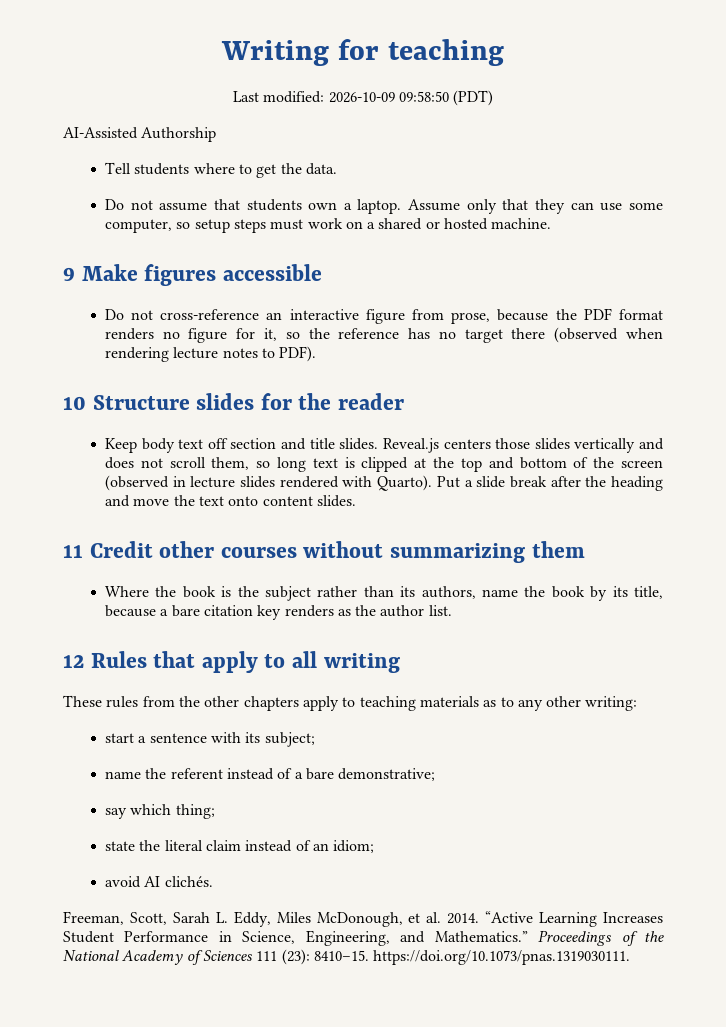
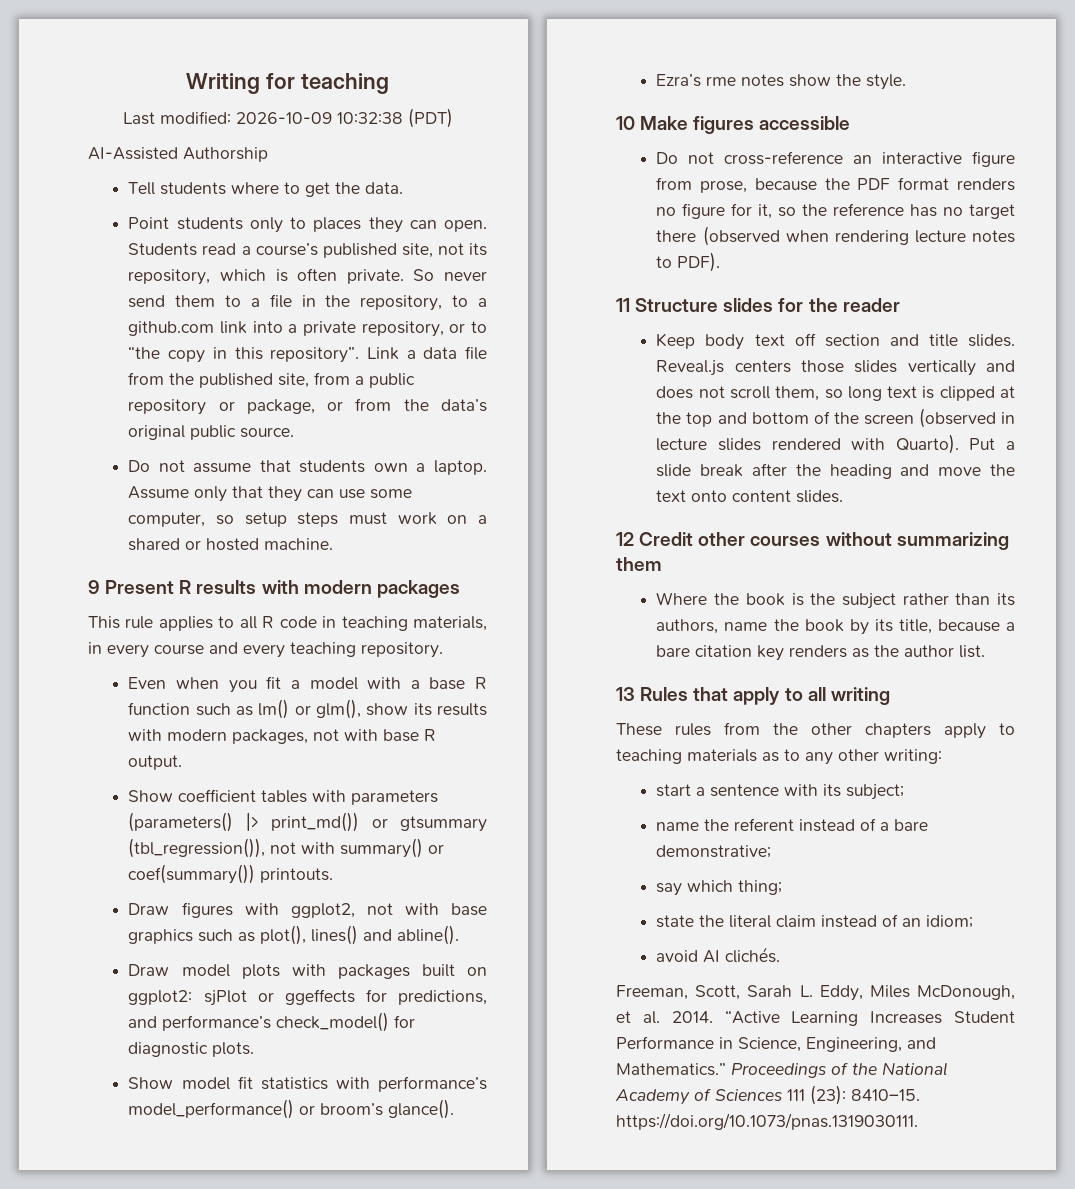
- Last modified: 2026-10-09 09:58:50 (PDT)
+ Last modified: 2026-10-09 10:32:38 (PDT)
+ Point students only to places they can open. Students read a course’s published site, not its repository, which is often private. So never send them to a file in the repository, to a github.com link into a private repository, or to “the copy in this repository”. Link a data file from the published site, from a public repository or package, or from the data’s original public source.
- 9 Make figures accessible
+ 9 Present R results with modern packages
+ This rule applies to all R code in teaching materials, in every course and every teaching repository.
+ Even when you fit a model with a base R function such as lm() or glm(), show its results with modern packages, not with base R output.
+ Show coefficient tables with parameters (parameters() |> print_md()) or gtsummary (tbl_regression()), not with summary() or coef(summary()) printouts.
+ Draw figures with ggplot2, not with base graphics such as plot(), lines() and abline().
+ Draw model plots with packages built on ggplot2: sjPlot or ggeffects for predictions, and performance’s check_model() for diagnostic plots.
+ Show model fit statistics with performance’s model_performance() or broom’s glance().
+ Ezra’s rme notes show the style.
+ 10 Make figures accessible
- 10 Structure slides for the reader
+ 11 Structure slides for the reader
- 11 Credit other courses without summarizing them
+ 12 Credit other courses without summarizing them
- 12 Rules that apply to all writing
+ 13 Rules that apply to all writing

